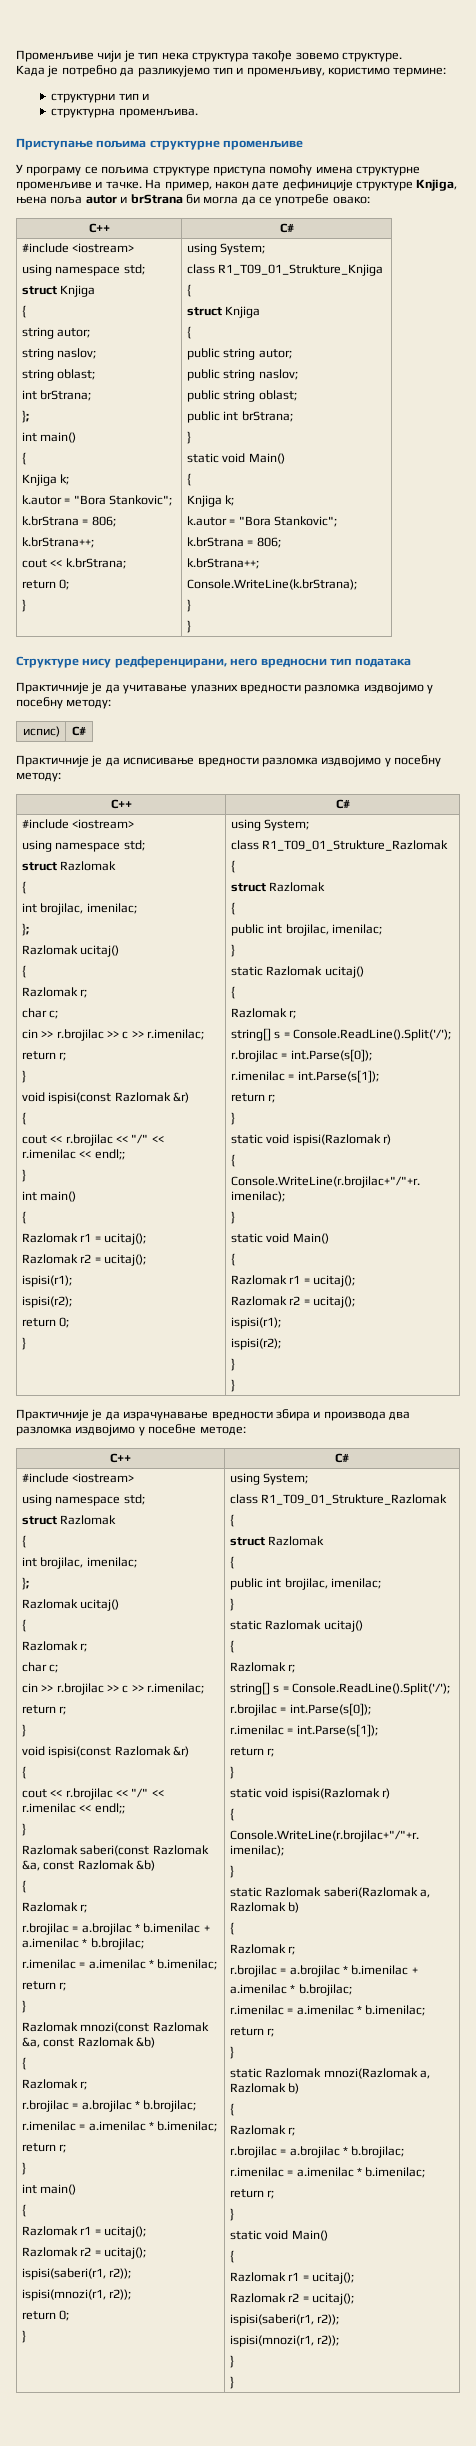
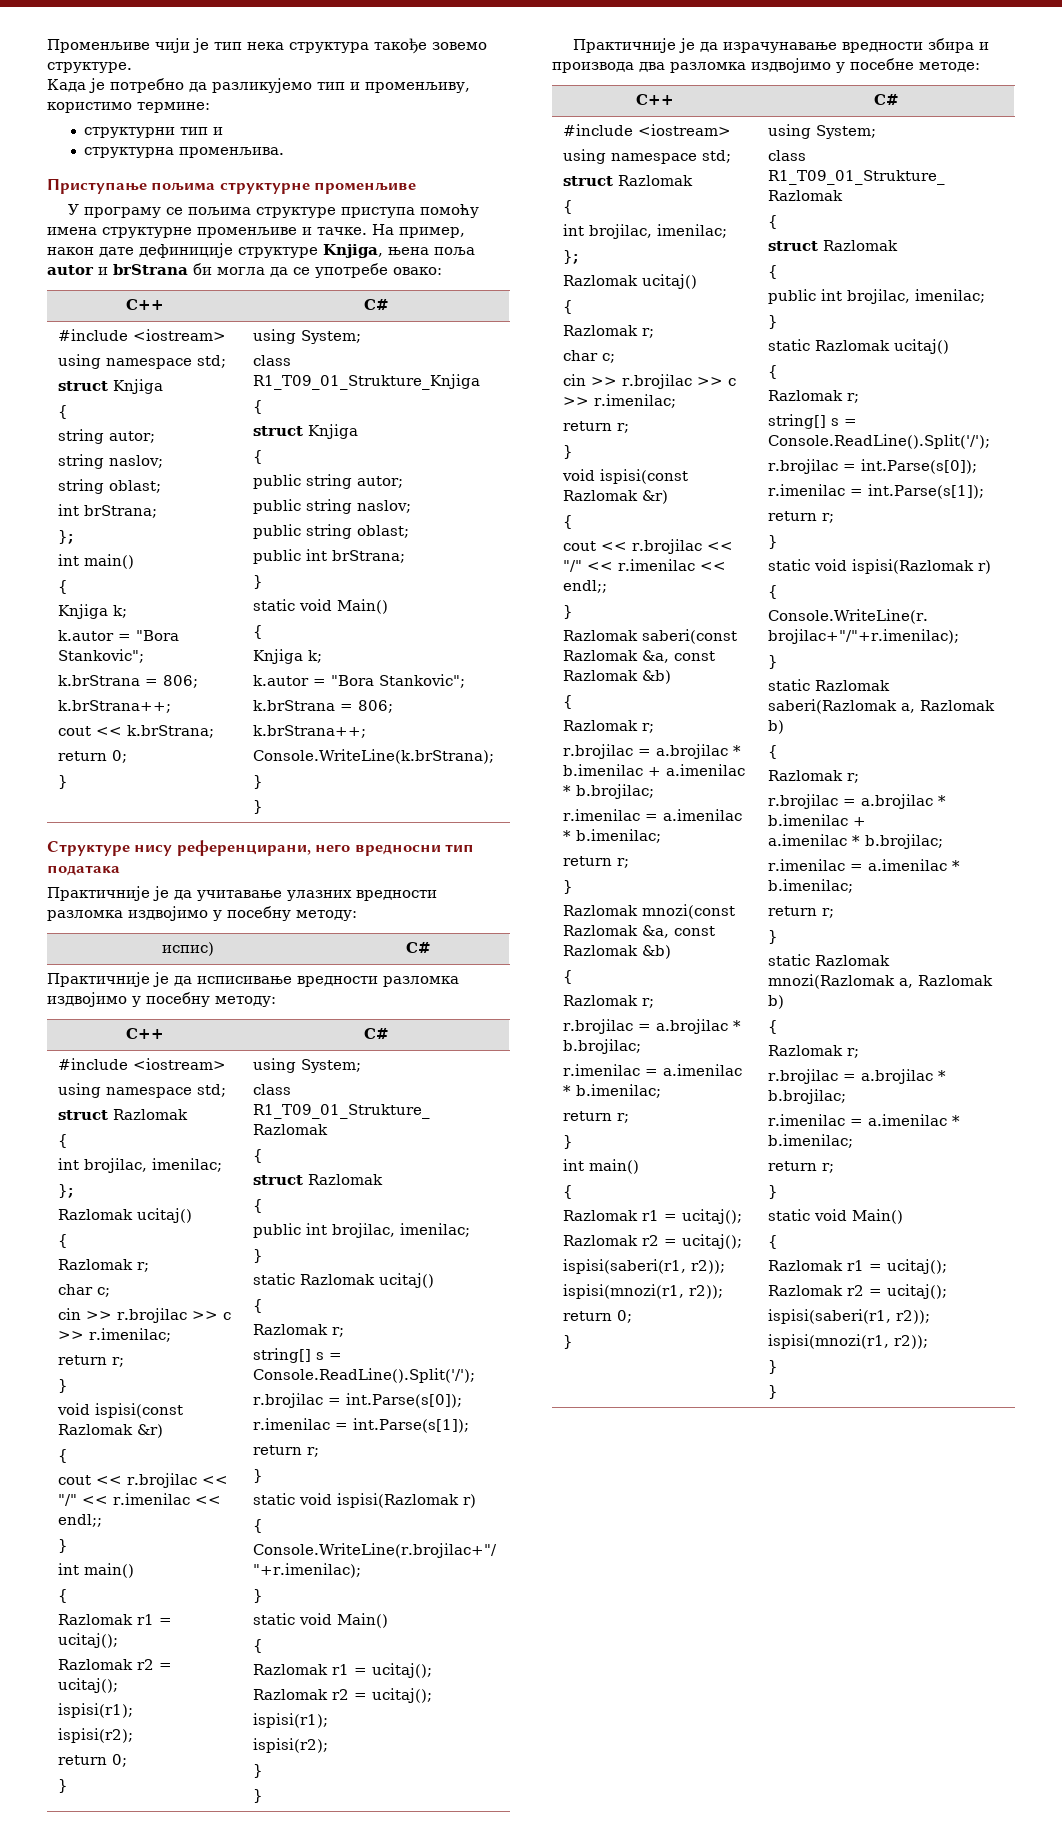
- Структуре нису редференцирани, него вредносни тип података
+ Структуре нису референцирани, него вредносни тип података

